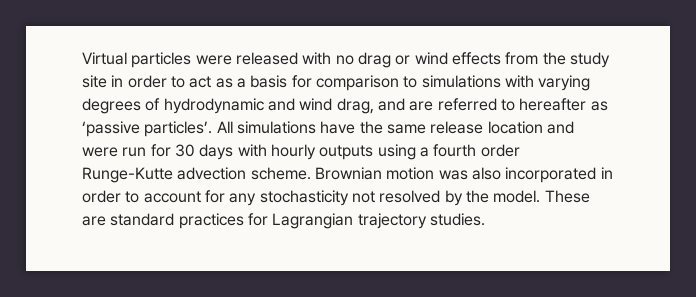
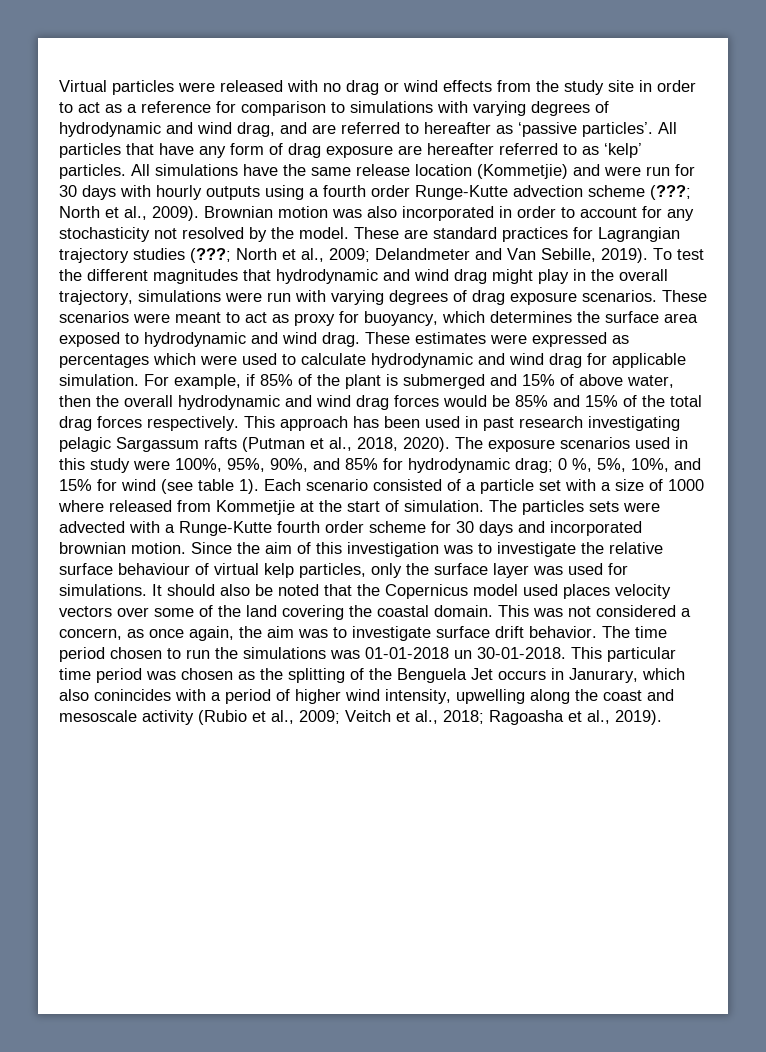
- Virtual particles were released with no drag or wind effects from the study site in order to act as a basis for comparison to simulations with varying degrees of hydrodynamic and wind drag, and are referred to hereafter as ‘passive particles’.
+ Virtual particles were released with no drag or wind effects from the study site in order to act as a reference for comparison to simulations with varying degrees of hydrodynamic and wind drag, and are referred to hereafter as ‘passive particles’.
- All simulations have the same release location and were run for 30 days with hourly outputs using a fourth order Runge-Kutte advection scheme.
+ All particles that have any form of drag exposure are hereafter referred to as ‘kelp’ particles. All simulations have the same release location (Kommetjie) and were run for 30 days with hourly outputs using a fourth order Runge-Kutte advection scheme (???; North et al., 2009).
- These are standard practices for Lagrangian trajectory studies.
+ These are standard practices for Lagrangian trajectory studies (???; North et al., 2009; Delandmeter and Van Sebille, 2019). To test the different magnitudes that hydrodynamic and wind drag might play in the overall trajectory, simulations were run with varying degrees of drag exposure scenarios. These scenarios were meant to act as proxy for buoyancy, which determines the surface area exposed to hydrodynamic and wind drag. These estimates were expressed as percentages which were used to calculate hydrodynamic and wind drag for applicable simulation. For example, if 85% of the plant is submerged and 15% of above water, then the overall hydrodynamic and wind drag forces would be 85% and 15% of the total drag forces respectively. This approach has been used in past research investigating pelagic Sargassum rafts (Putman et al., 2018, 2020). The exposure scenarios used in this study were 100%, 95%, 90%, and 85% for hydrodynamic drag; 0 %, 5%, 10%, and 15% for wind (see table 1). Each scenario consisted of a particle set with a size of 1000 where released from Kommetjie at the start of simulation. The particles sets were advected with a Runge-Kutte fourth order scheme for 30 days and incorporated brownian motion. Since the aim of this investigation was to investigate the relative surface behaviour of virtual kelp particles, only the surface layer was used for simulations. It should also be noted that the Copernicus model used places velocity vectors over some of the land covering the coastal domain. This was not considered a concern, as once again, the aim was to investigate surface drift behavior. The time period chosen to run the simulations was 01-01-2018 un 30-01-2018. This particular time period was chosen as the splitting of the Benguela Jet occurs in Janurary, which also conincides with a period of higher wind intensity, upwelling along the coast and mesoscale activity (Rubio et al., 2009; Veitch et al., 2018; Ragoasha et al., 2019).

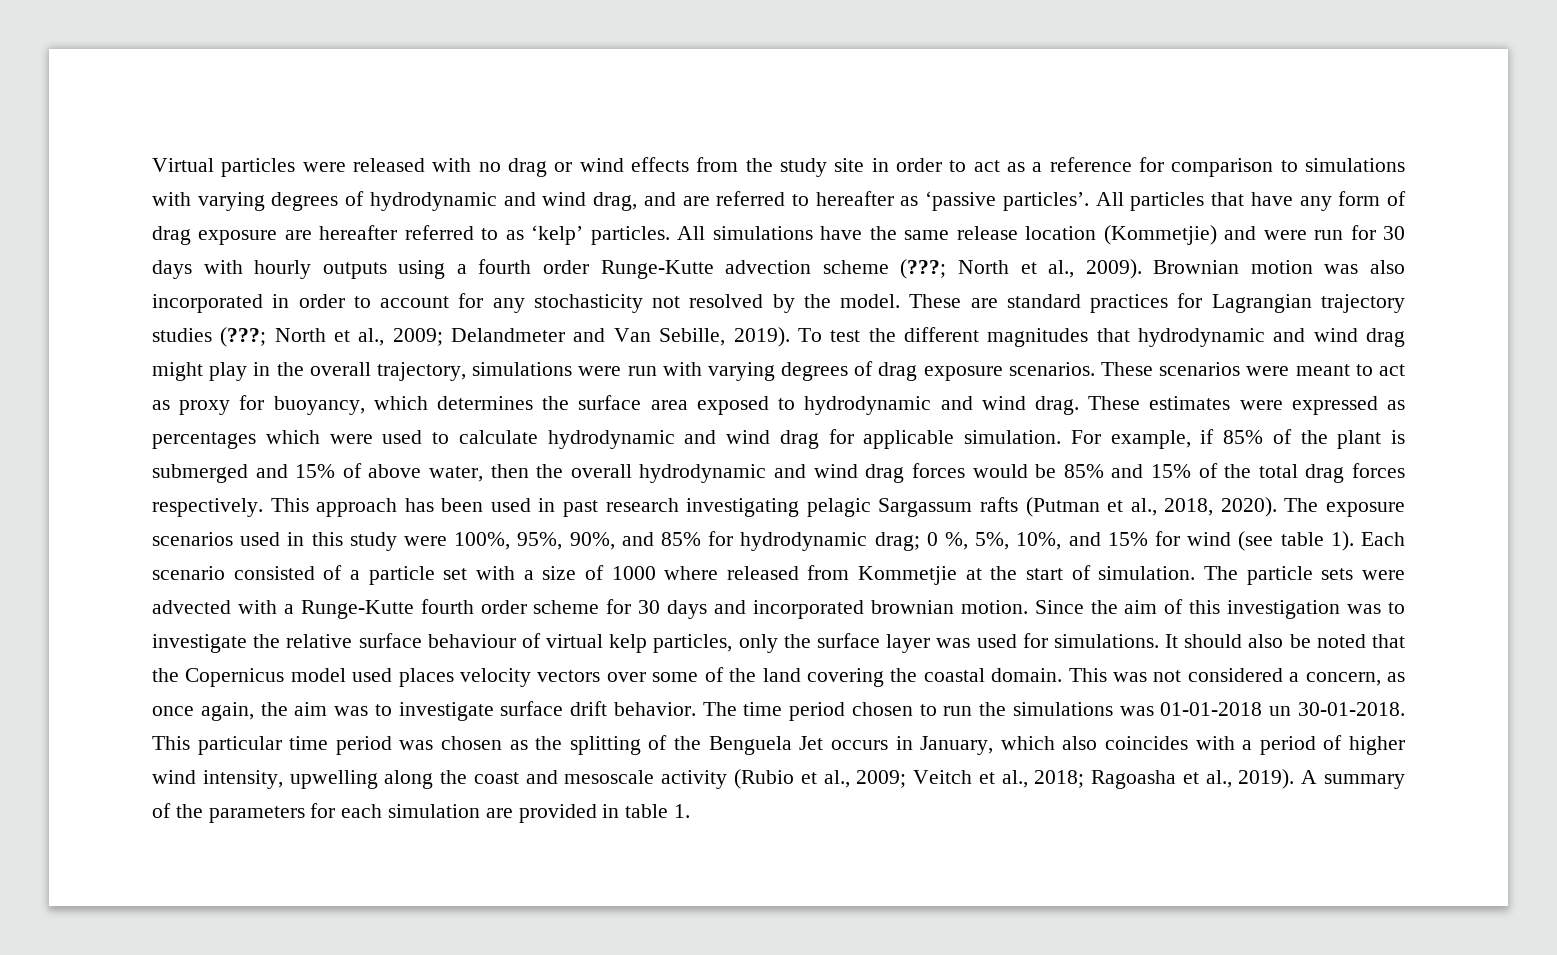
- The particles sets were advected with a Runge-Kutte fourth order scheme for 30 days and incorporated brownian motion.
+ The particle sets were advected with a Runge-Kutte fourth order scheme for 30 days and incorporated brownian motion.
- This particular time period was chosen as the splitting of the Benguela Jet occurs in Janurary, which also conincides with a period of higher wind intensity, upwelling along the coast and mesoscale activity (Rubio et al., 2009; Veitch et al., 2018; Ragoasha et al., 2019).
+ This particular time period was chosen as the splitting of the Benguela Jet occurs in January, which also coincides with a period of higher wind intensity, upwelling along the coast and mesoscale activity (Rubio et al., 2009; Veitch et al., 2018; Ragoasha et al., 2019).
+ A summary of the parameters for each simulation are provided in table 1.

